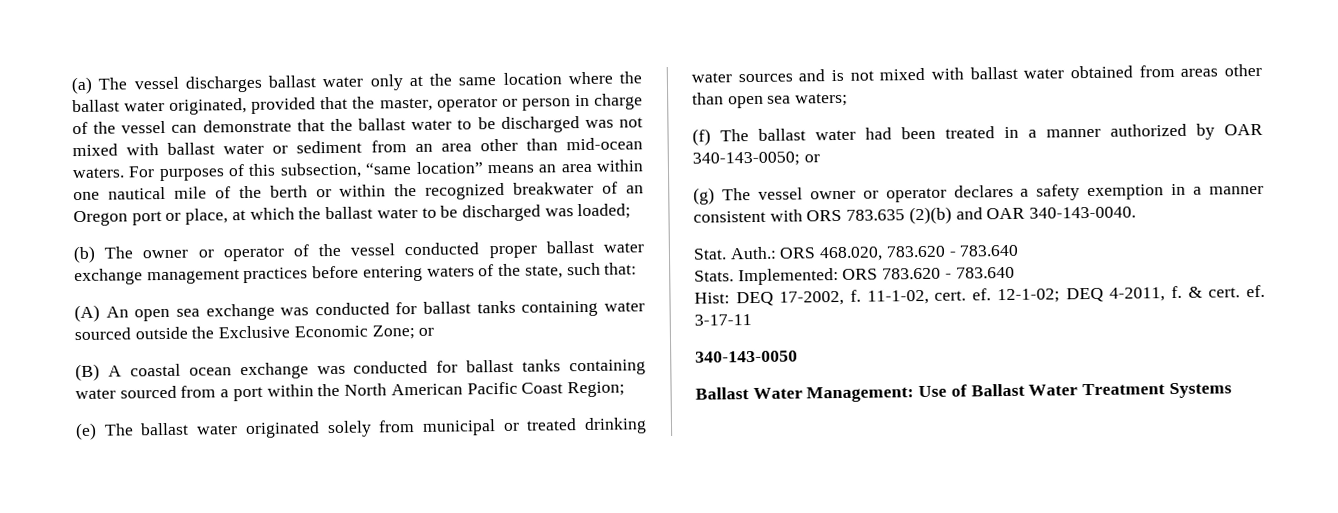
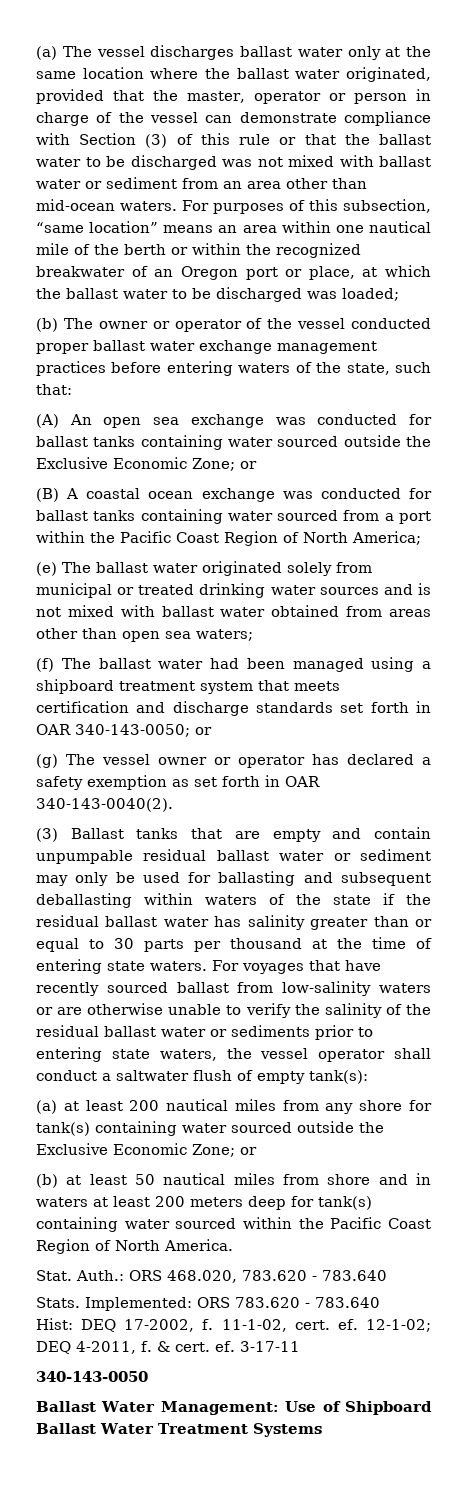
- (a) The vessel discharges ballast water only at the same location where the ballast water originated, provided that the master, operator or person in charge of the vessel can demonstrate that the ballast water to be discharged was not mixed with ballast water or sediment from an area other than mid-ocean waters.
+ (a) The vessel discharges ballast water only at the same location where the ballast water originated, provided that the master, operator or person in charge of the vessel can demonstrate compliance with Section (3) of this rule or that the ballast water to be discharged was not mixed with ballast water or sediment from an area other than mid-ocean waters.
- (B) A coastal ocean exchange was conducted for ballast tanks containing water sourced from a port within the North American Pacific Coast Region;
+ (B) A coastal ocean exchange was conducted for ballast tanks containing water sourced from a port within the Pacific Coast Region of North America;
- (f) The ballast water had been treated in a manner authorized by OAR 340-143-0050; or
+ (f) The ballast water had been managed using a shipboard treatment system that meets certification and discharge standards set forth in OAR 340-143-0050; or
- (g) The vessel owner or operator declares a safety exemption in a manner consistent with ORS 783.635 (2)(b) and OAR 340-143-0040.
+ (g) The vessel owner or operator has declared a safety exemption as set forth in OAR 340-143-0040(2).
+ (3) Ballast tanks that are empty and contain unpumpable residual ballast water or sediment may only be used for ballasting and subsequent deballasting within waters of the state if the residual ballast water has salinity greater than or equal to 30 parts per thousand at the time of entering state waters. For voyages that have recently sourced ballast from low-salinity waters or are otherwise unable to verify the salinity of the residual ballast water or sediments prior to entering state waters, the vessel operator shall conduct a saltwater flush of empty tank(s):
+ (a) at least 200 nautical miles from any shore for tank(s) containing water sourced outside the Exclusive Economic Zone; or
+ (b) at least 50 nautical miles from shore and in waters at least 200 meters deep for tank(s) containing water sourced within the Pacific Coast Region of North America.
- Ballast Water Management: Use of Ballast Water Treatment Systems
+ Ballast Water Management: Use of Shipboard Ballast Water Treatment Systems

